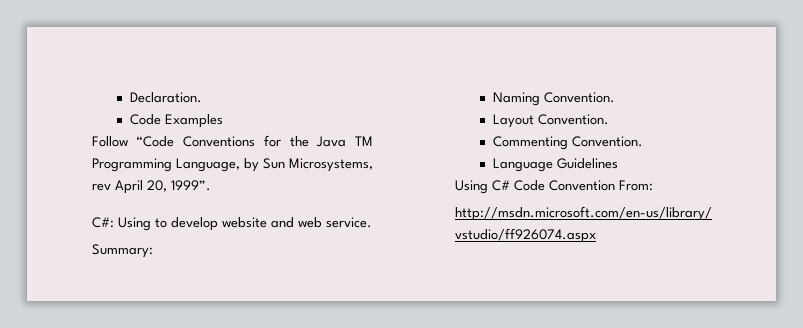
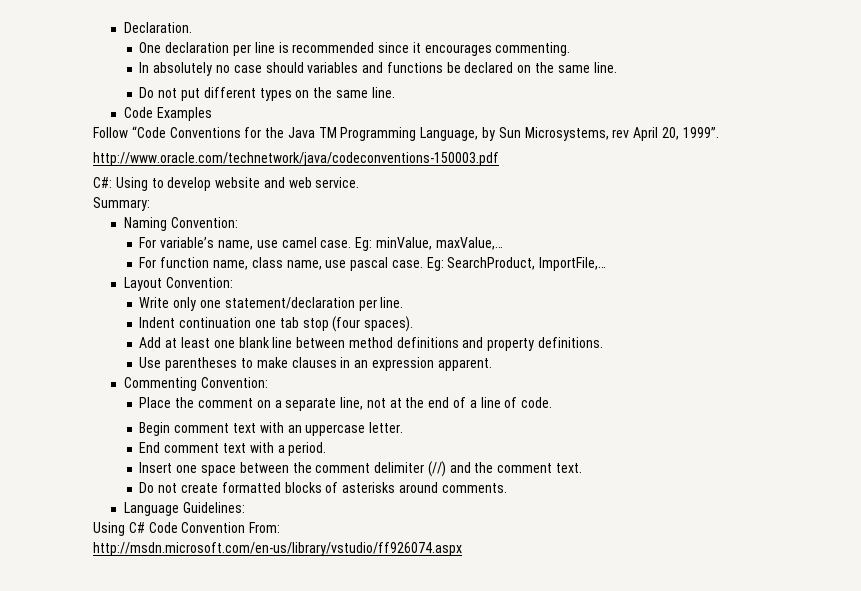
+ One declaration per line is recommended since it encourages commenting.
+ In absolutely no case should variables and functions be declared on the same line.
+ Do not put different types on the same line.
+ http://www.oracle.com/technetwork/java/codeconventions-150003.pdf
- Naming Convention.
- Layout Convention.
- Commenting Convention.
+ Naming Convention:
+ For variable’s name, use camel case. Eg: minValue, maxValue,…
+ For function name, class name, use pascal case. Eg: SearchProduct, ImportFile,…
+ Layout Convention:
+ Write only one statement/declaration per line.
+ Indent continuation one tab stop (four spaces).
+ Add at least one blank line between method definitions and property definitions.
+ Use parentheses to make clauses in an expression apparent.
+ Commenting Convention:
+ Place the comment on a separate line, not at the end of a line of code.
+ Begin comment text with an uppercase letter.
+ End comment text with a period.
+ Insert one space between the comment delimiter (//) and the comment text.
+ Do not create formatted blocks of asterisks around comments.
- Language Guidelines
+ Language Guidelines:

